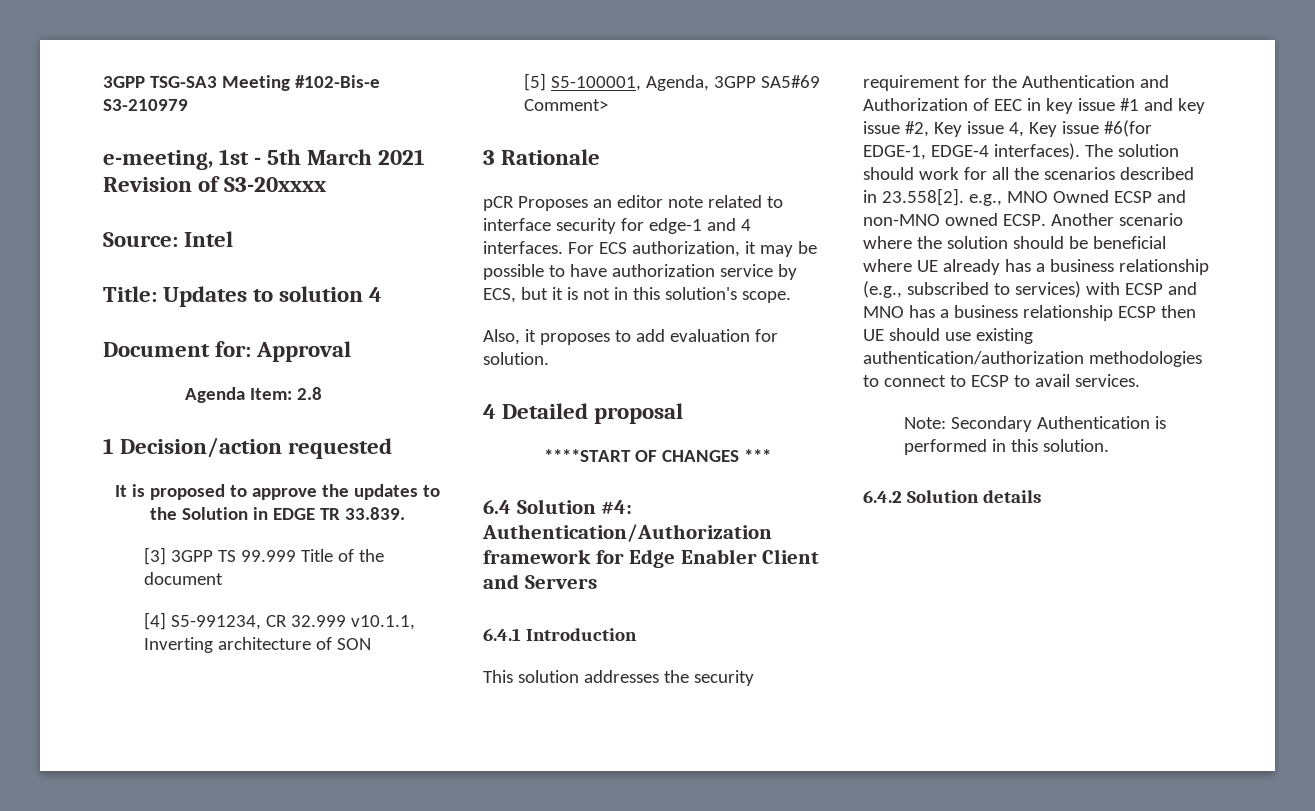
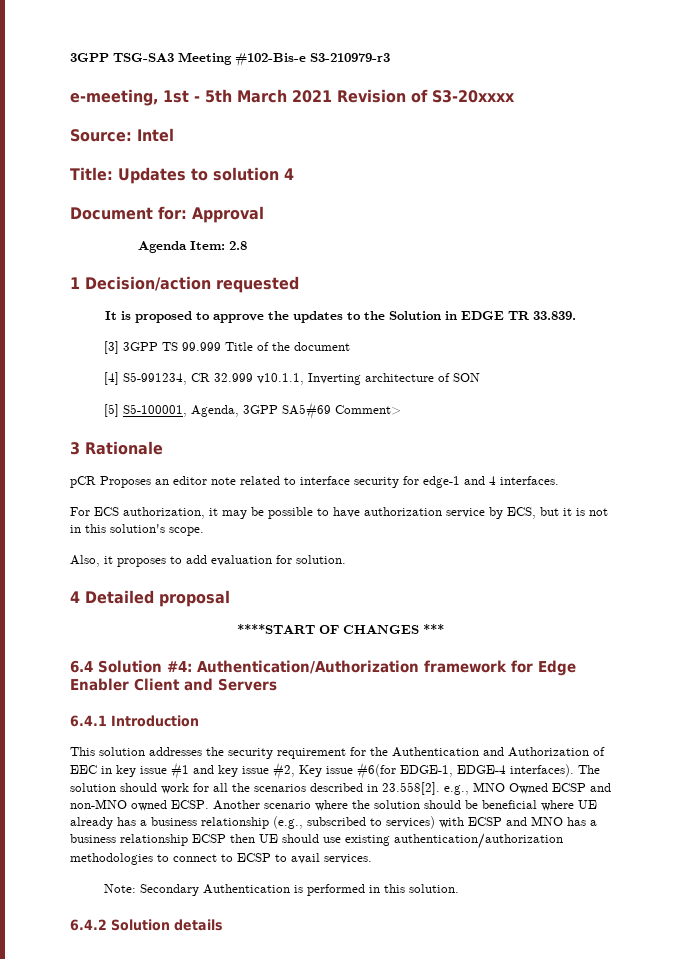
- 3GPP TSG-SA3 Meeting #102-Bis-e S3-210979
+ 3GPP TSG-SA3 Meeting #102-Bis-e S3-210979-r3
- pCR Proposes an editor note related to interface security for edge-1 and 4 interfaces. For ECS authorization, it may be possible to have authorization service by ECS, but it is not in this solution's scope.
+ pCR Proposes an editor note related to interface security for edge-1 and 4 interfaces.
+ For ECS authorization, it may be possible to have authorization service by ECS, but it is not in this solution's scope.
- This solution addresses the security requirement for the Authentication and Authorization of EEC in key issue #1 and key issue #2, Key issue 4, Key issue #6(for EDGE-1, EDGE-4 interfaces).
+ This solution addresses the security requirement for the Authentication and Authorization of EEC in key issue #1 and key issue #2, Key issue #6(for EDGE-1, EDGE-4 interfaces).

